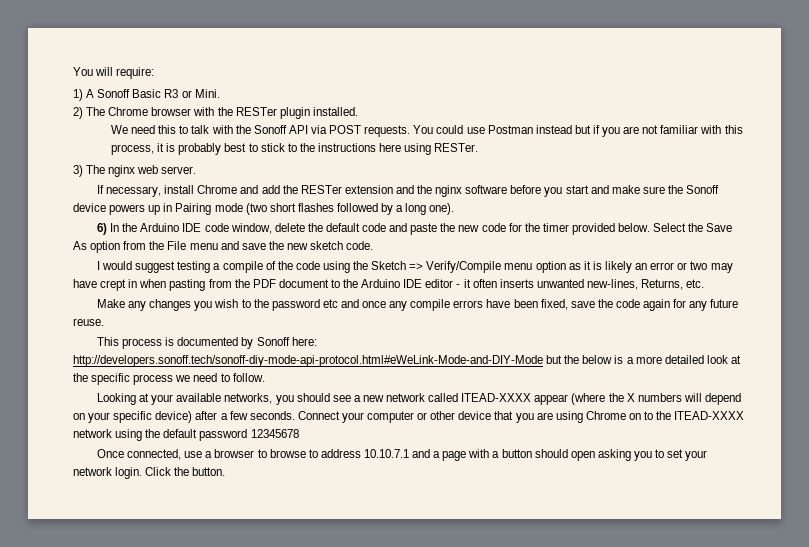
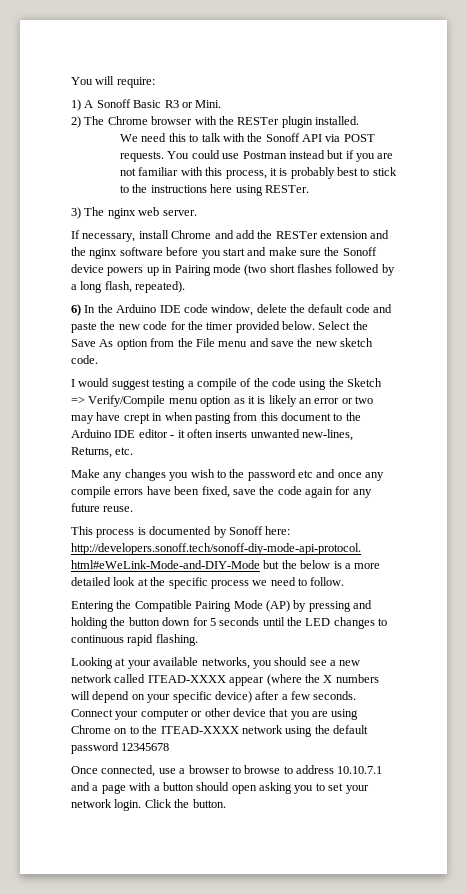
- If necessary, install Chrome and add the RESTer extension and the nginx software before you start and make sure the Sonoff device powers up in Pairing mode (two short flashes followed by a long one).
+ If necessary, install Chrome and add the RESTer extension and the nginx software before you start and make sure the Sonoff device powers up in Pairing mode (two short flashes followed by a long flash, repeated).
- I would suggest testing a compile of the code using the Sketch => Verify/Compile menu option as it is likely an error or two may have crept in when pasting from the PDF document to the Arduino IDE editor - it often inserts unwanted new-lines, Returns, etc.
+ I would suggest testing a compile of the code using the Sketch => Verify/Compile menu option as it is likely an error or two may have crept in when pasting from this document to the Arduino IDE editor - it often inserts unwanted new-lines, Returns, etc.
+ Entering the Compatible Pairing Mode (AP) by pressing and holding the button down for 5 seconds until the LED changes to continuous rapid flashing.

